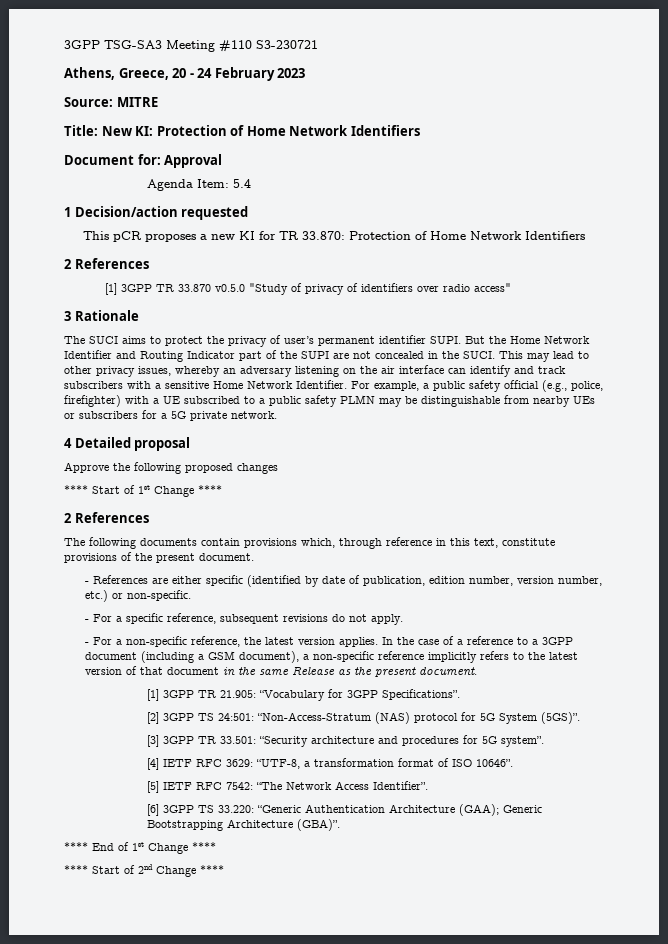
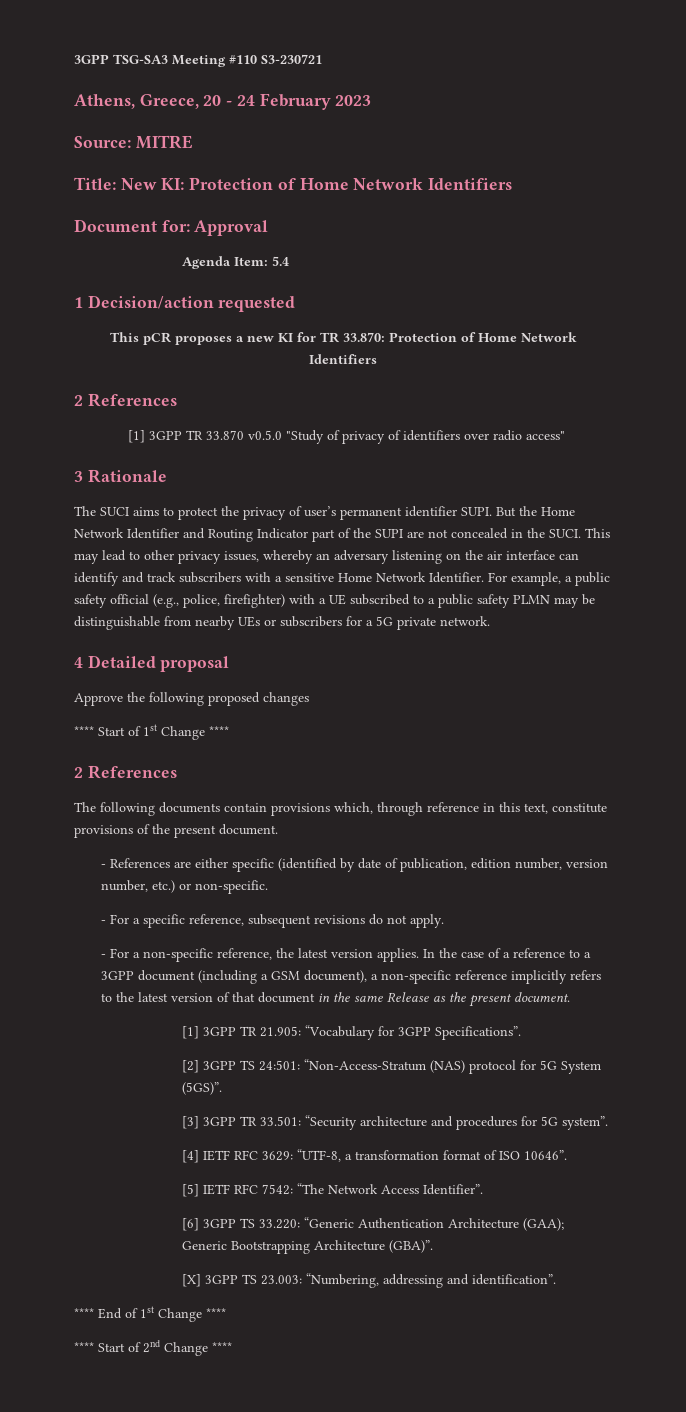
+ [X] 3GPP TS 23.003: “Numbering, addressing and identification”.

